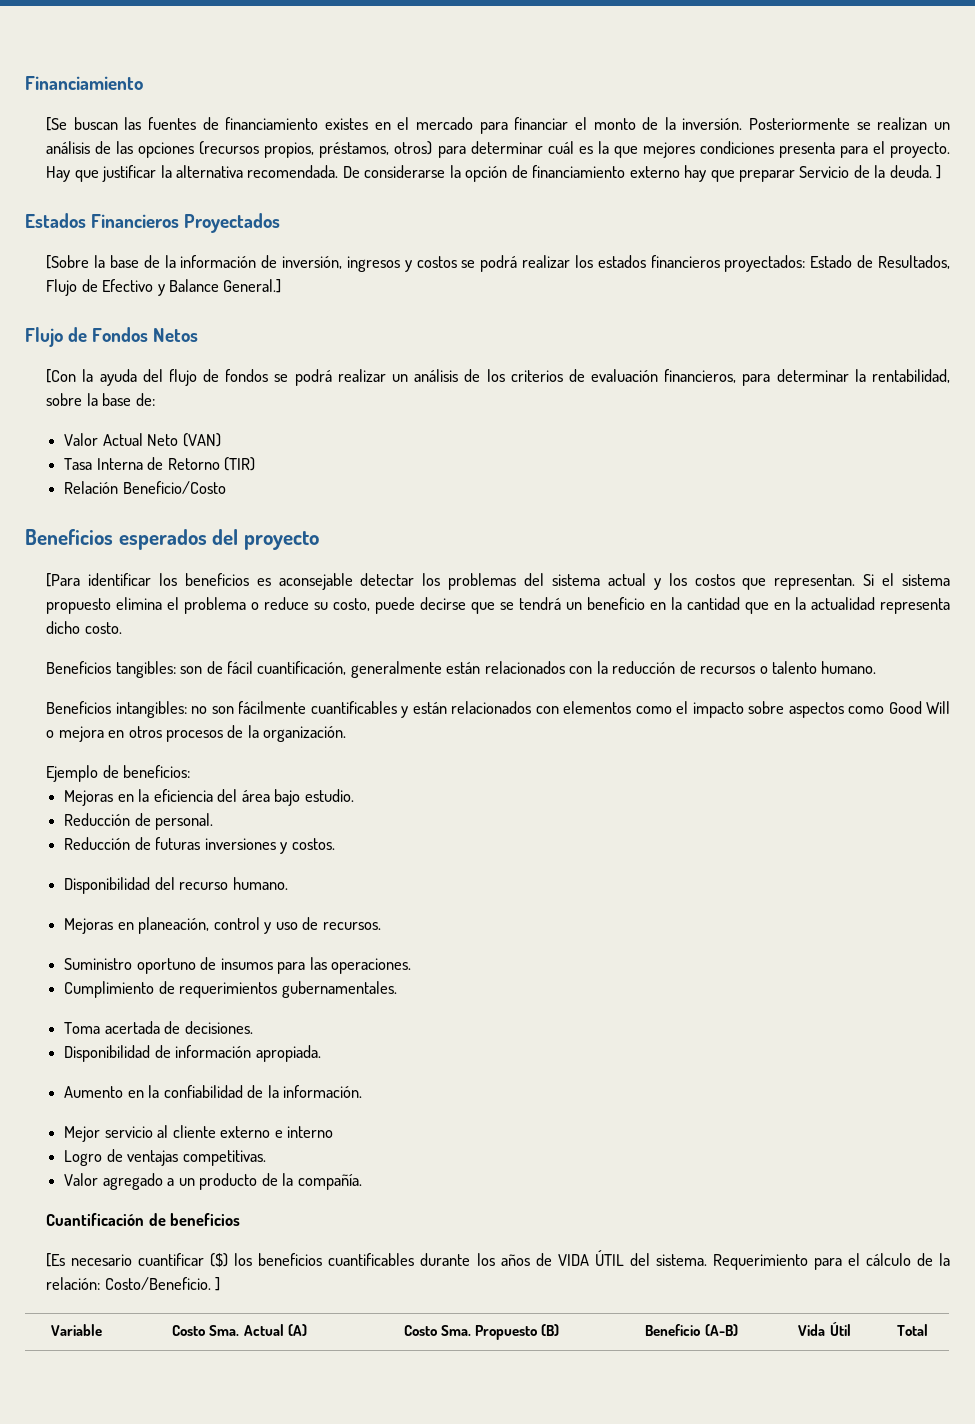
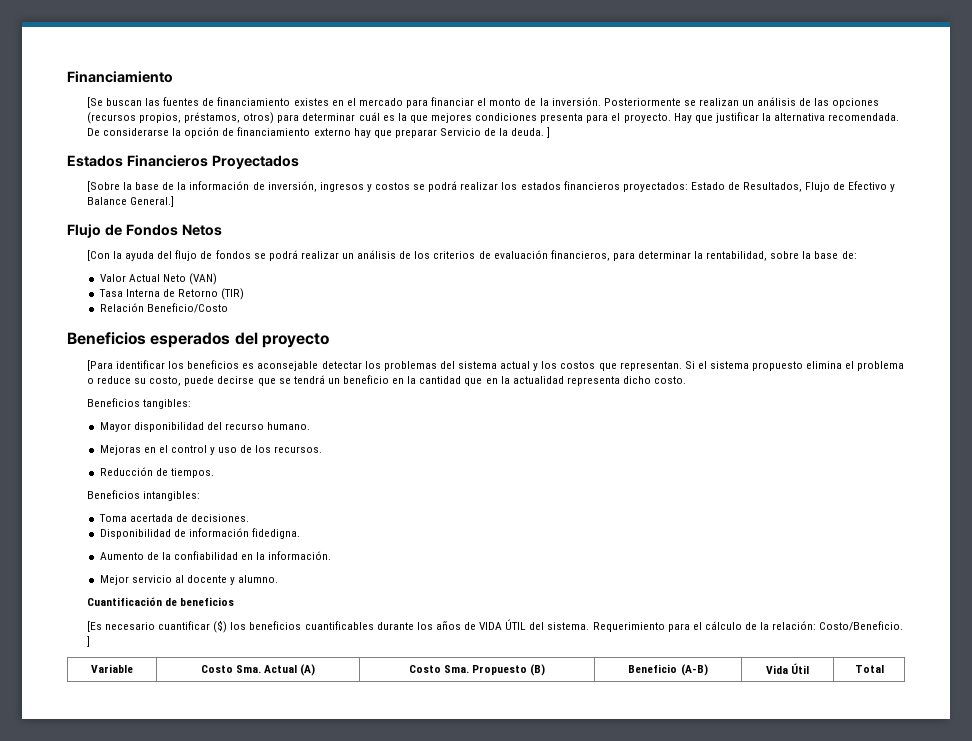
- Beneficios tangibles: son de fácil cuantificación, generalmente están relacionados con la reducción de recursos o talento humano.
- Beneficios intangibles: no son fácilmente cuantificables y están relacionados con elementos como el impacto sobre aspectos como Good Will o mejora en otros procesos de la organización.
- Ejemplo de beneficios:
- Mejoras en la eficiencia del área bajo estudio.
- Reducción de personal.
- Reducción de futuras inversiones y costos.
- Disponibilidad del recurso humano.
+ Beneficios tangibles:
+ Mayor disponibilidad del recurso humano.
- Mejoras en planeación, control y uso de recursos.
+ Mejoras en el control y uso de los recursos.
- Suministro oportuno de insumos para las operaciones.
- Cumplimiento de requerimientos gubernamentales.
+ Reducción de tiempos.
+ Beneficios intangibles:
- Disponibilidad de información apropiada.
+ Disponibilidad de información fidedigna.
- Aumento en la confiabilidad de la información.
+ Aumento de la confiabilidad en la información.
- Mejor servicio al cliente externo e interno
- Logro de ventajas competitivas.
- Valor agregado a un producto de la compañía.
+ Mejor servicio al docente y alumno.

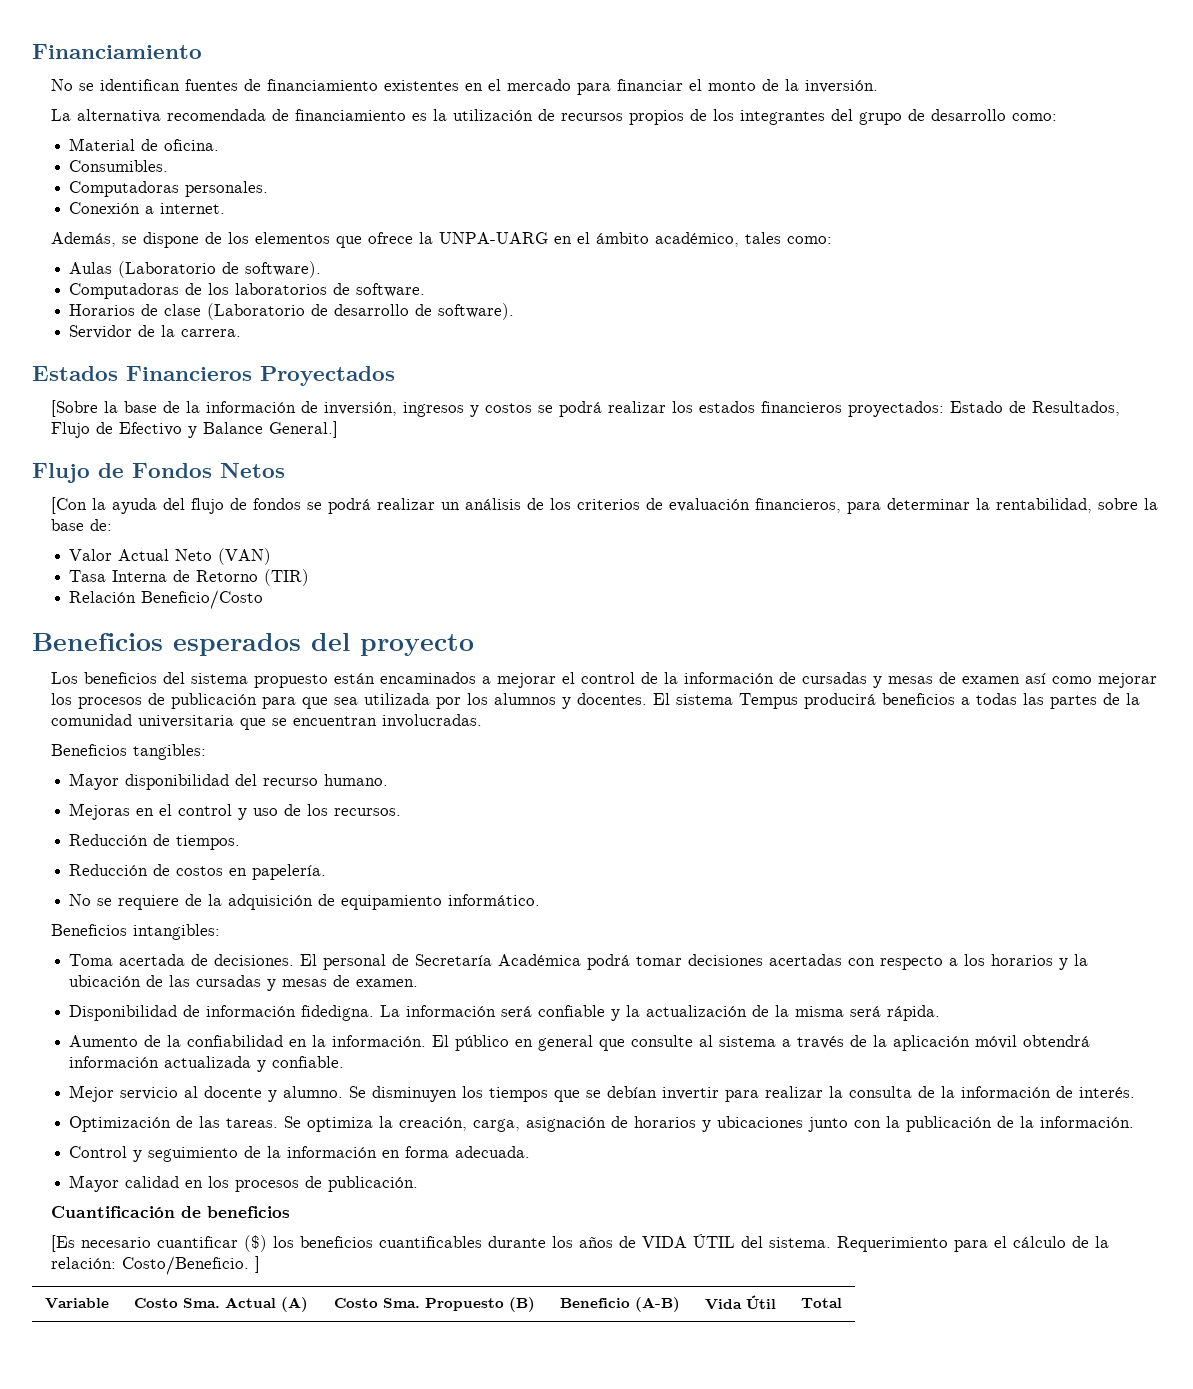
- [Se buscan las fuentes de financiamiento existes en el mercado para financiar el monto de la inversión. Posteriormente se realizan un análisis de las opciones (recursos propios, préstamos, otros) para determinar cuál es la que mejores condiciones presenta para el proyecto. Hay que justificar la alternativa recomendada. De considerarse la opción de financiamiento externo hay que preparar Servicio de la deuda. ]
+ No se identifican fuentes de financiamiento existentes en el mercado para financiar el monto de la inversión.
+ La alternativa recomendada de financiamiento es la utilización de recursos propios de los integrantes del grupo de desarrollo como:
+ Material de oficina.
+ Consumibles.
+ Computadoras personales.
+ Conexión a internet.
+ Además, se dispone de los elementos que ofrece la UNPA-UARG en el ámbito académico, tales como:
+ Aulas (Laboratorio de software).
+ Computadoras de los laboratorios de software.
+ Horarios de clase (Laboratorio de desarrollo de software).
+ Servidor de la carrera.
- [Para identificar los beneficios es aconsejable detectar los problemas del sistema actual y los costos que representan. Si el sistema propuesto elimina el problema o reduce su costo, puede decirse que se tendrá un beneficio en la cantidad que en la actualidad representa dicho costo.
+ Los beneficios del sistema propuesto están encaminados a mejorar el control de la información de cursadas y mesas de examen así como mejorar los procesos de publicación para que sea utilizada por los alumnos y docentes. El sistema Tempus producirá beneficios a todas las partes de la comunidad universitaria que se encuentran involucradas.
+ Reducción de costos en papelería.
+ No se requiere de la adquisición de equipamiento informático.
- Toma acertada de decisiones.
- Disponibilidad de información fidedigna.
+ Toma acertada de decisiones. El personal de Secretaría Académica podrá tomar decisiones acertadas con respecto a los horarios y la ubicación de las cursadas y mesas de examen.
+ Disponibilidad de información fidedigna. La información será confiable y la actualización de la misma será rápida.
+ El público en general que consulte al sistema a través de la aplicación móvil obtendrá información actualizada y confiable.
+ Se disminuyen los tiempos que se debían invertir para realizar la consulta de la información de interés.
+ Optimización de las tareas. Se optimiza la creación, carga, asignación de horarios y ubicaciones junto con la publicación de la información.
+ Control y seguimiento de la información en forma adecuada.
+ Mayor calidad en los procesos de publicación.

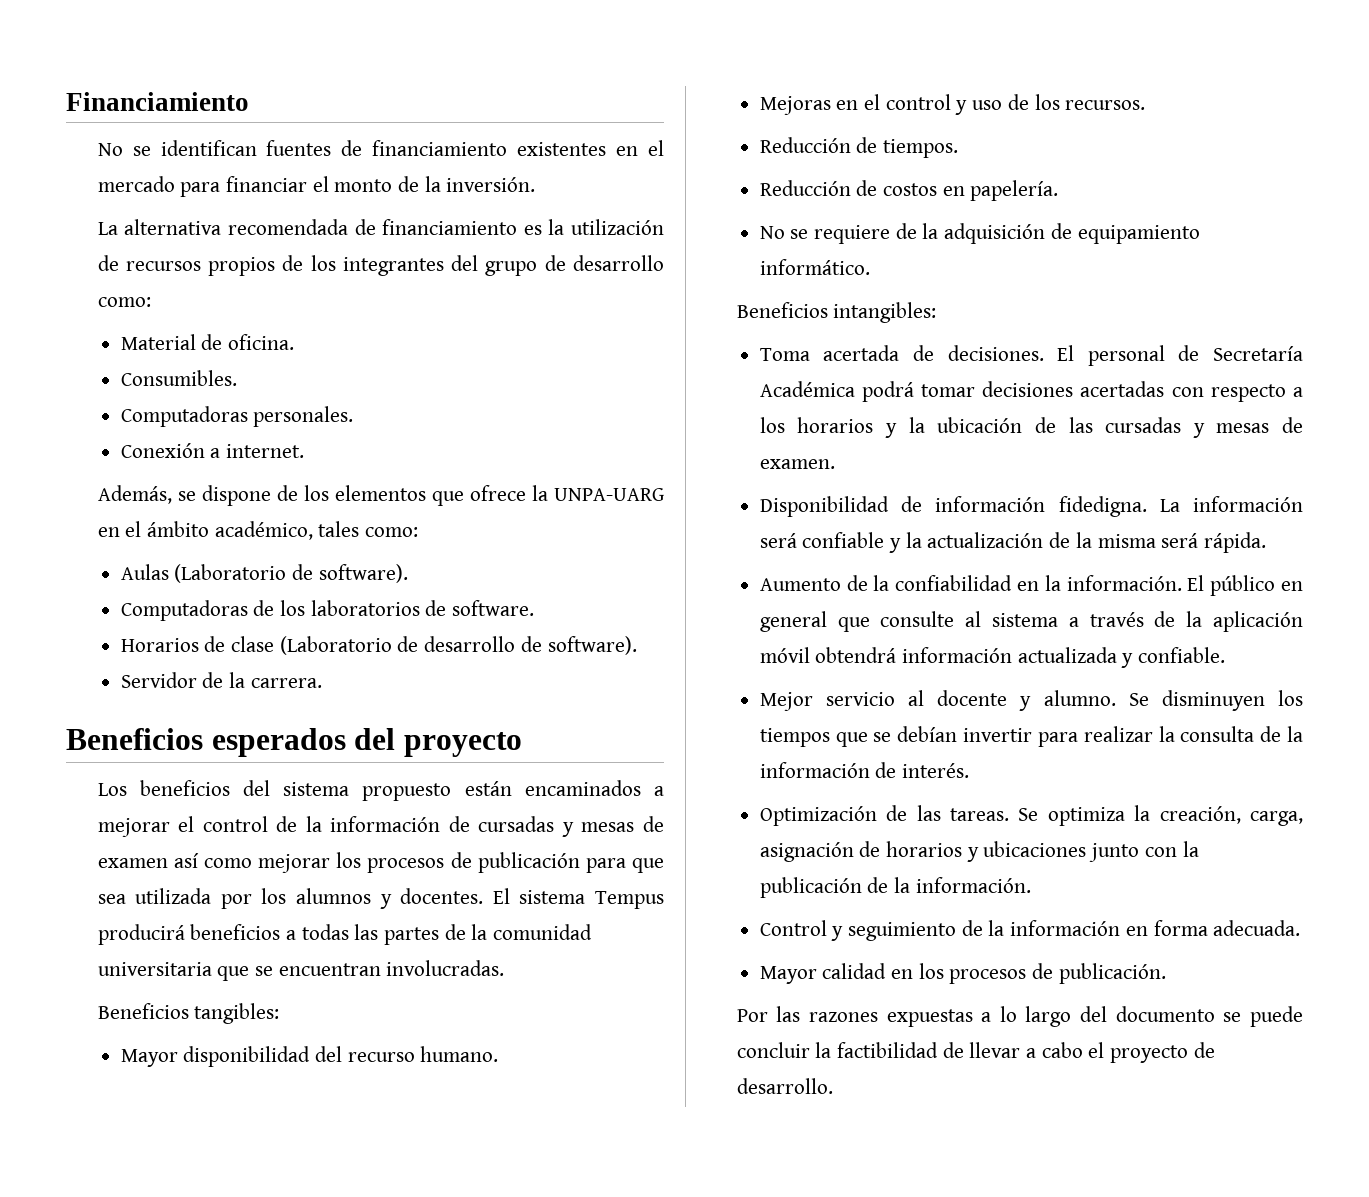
- Estados Financieros Proyectados
- [Sobre la base de la información de inversión, ingresos y costos se podrá realizar los estados financieros proyectados: Estado de Resultados, Flujo de Efectivo y Balance General.]
- Flujo de Fondos Netos
- [Con la ayuda del flujo de fondos se podrá realizar un análisis de los criterios de evaluación financieros, para determinar la rentabilidad, sobre la base de:
- Valor Actual Neto (VAN)
- Tasa Interna de Retorno (TIR)
- Relación Beneficio/Costo
- Cuantificación de beneficios
- [Es necesario cuantificar ($) los beneficios cuantificables durante los años de VIDA ÚTIL del sistema. Requerimiento para el cálculo de la relación: Costo/Beneficio. ]
- Variable | Costo Sma. Actual (A) | Costo Sma. Propuesto (B) | Beneficio (A-B) | Vida Útil | Total
+ Por las razones expuestas a lo largo del documento se puede concluir la factibilidad de llevar a cabo el proyecto de desarrollo.

